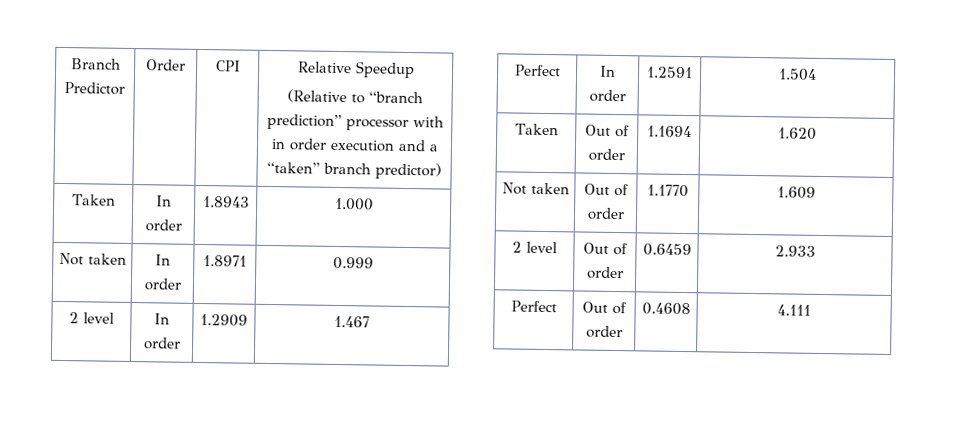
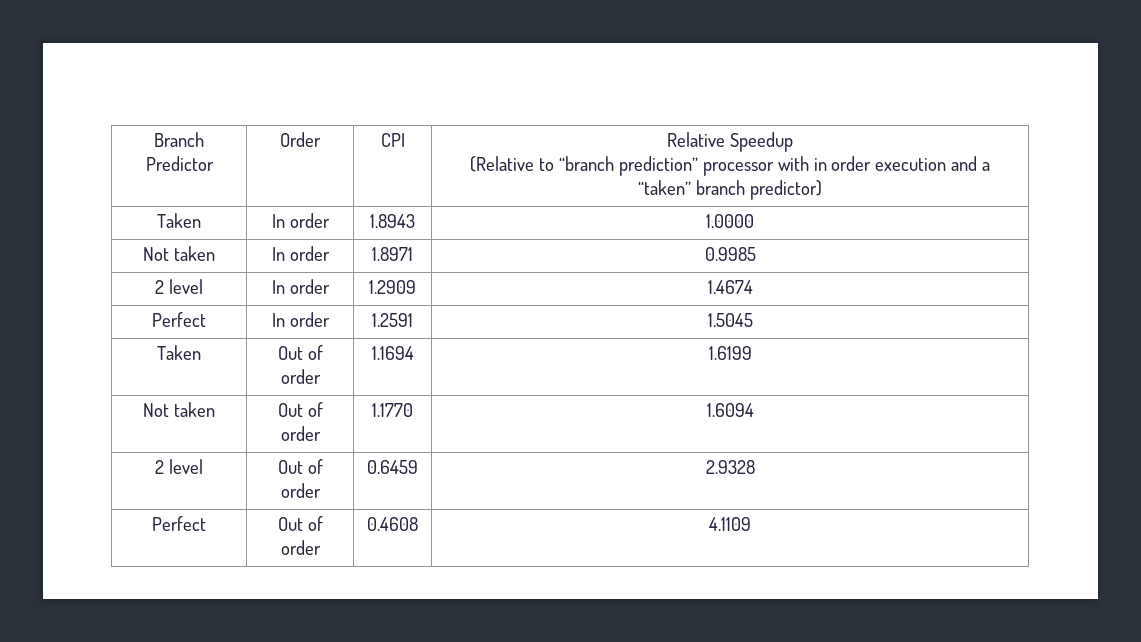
- Taken | In order | 1.8943 | 1.000
+ Taken | In order | 1.8943 | 1.0000
- Not taken | In order | 1.8971 | 0.999
+ Not taken | In order | 1.8971 | 0.9985
- 2 level | In order | 1.2909 | 1.467
+ 2 level | In order | 1.2909 | 1.4674
- Perfect | In order | 1.2591 | 1.504
+ Perfect | In order | 1.2591 | 1.5045
- Taken | Out of order | 1.1694 | 1.620
+ Taken | Out of order | 1.1694 | 1.6199
- Not taken | Out of order | 1.1770 | 1.609
+ Not taken | Out of order | 1.1770 | 1.6094
- 2 level | Out of order | 0.6459 | 2.933
+ 2 level | Out of order | 0.6459 | 2.9328
- Perfect | Out of order | 0.4608 | 4.111
+ Perfect | Out of order | 0.4608 | 4.1109

